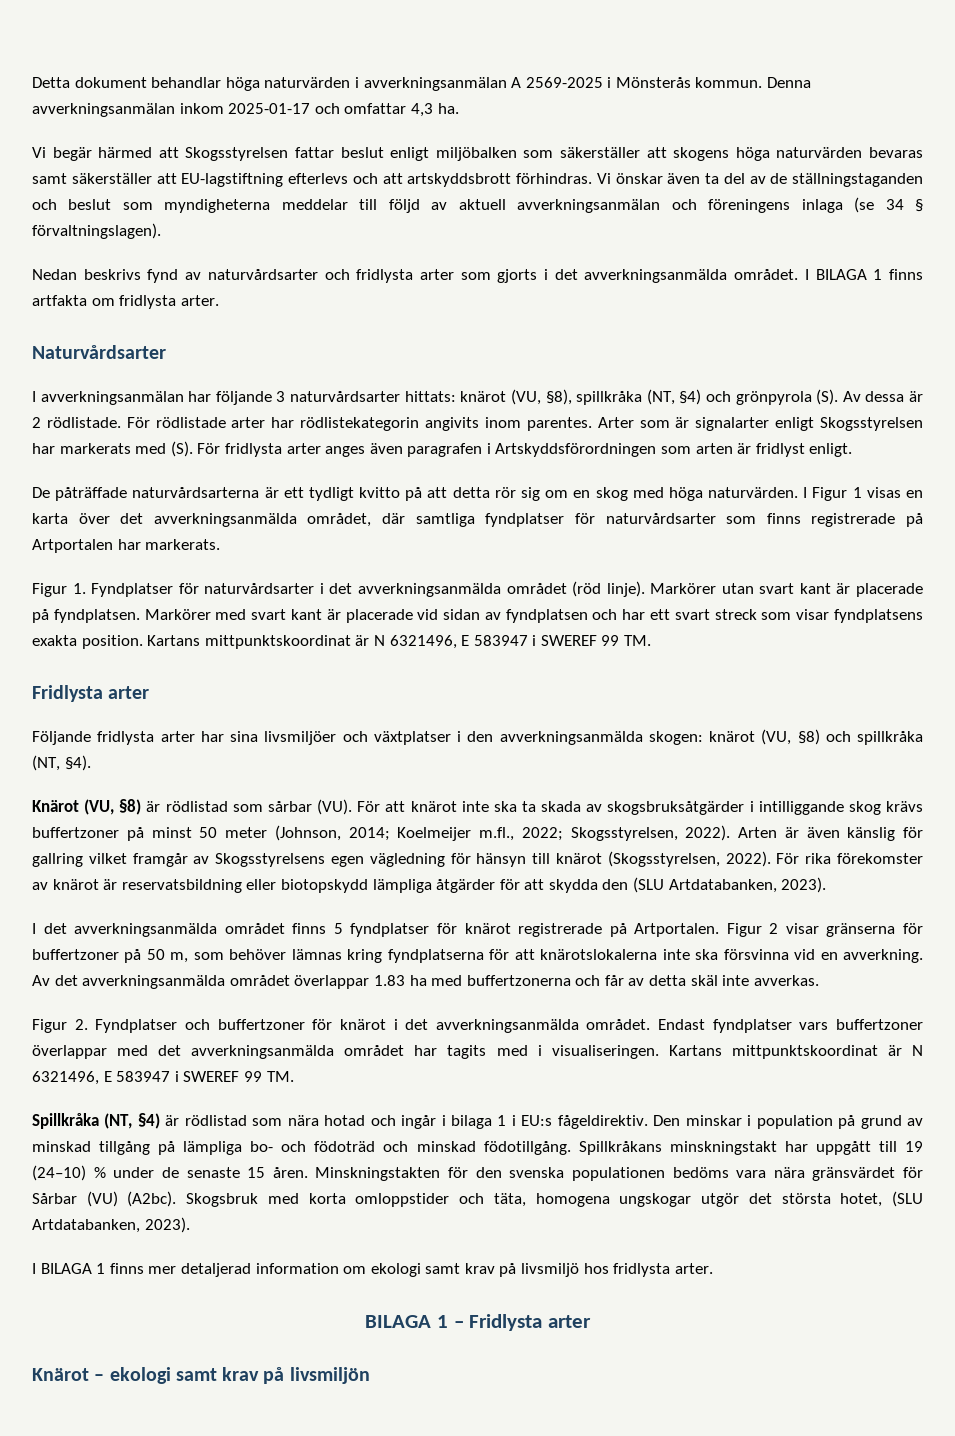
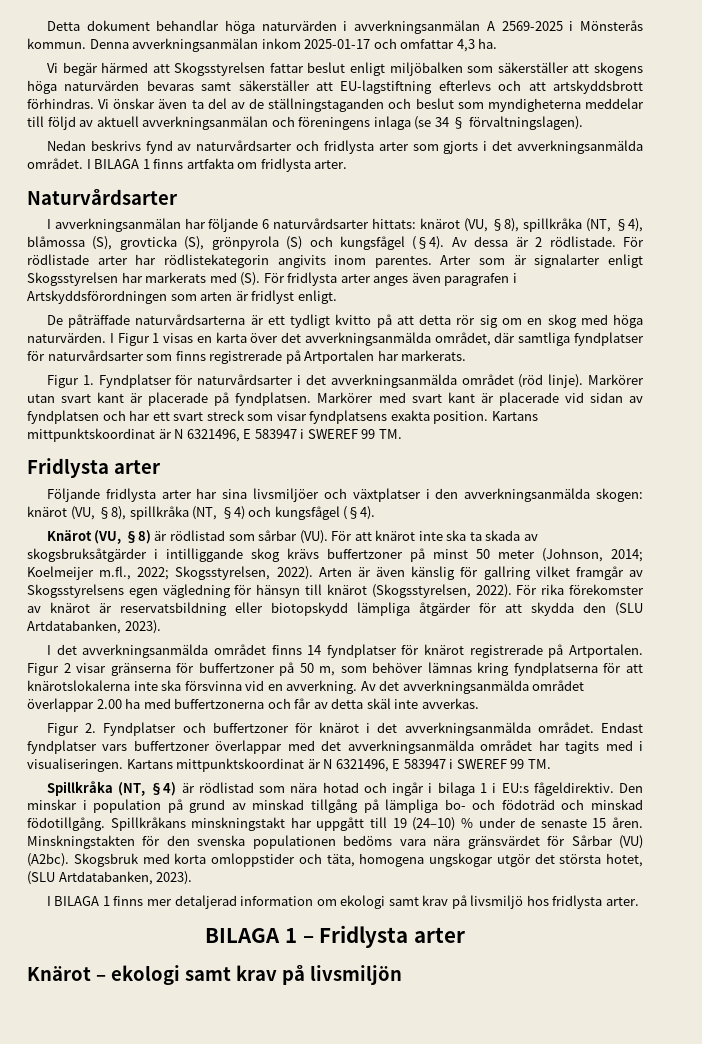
- I avverkningsanmälan har följande 3 naturvårdsarter hittats: knärot (VU, §8), spillkråka (NT, §4) och grönpyrola (S). Av dessa är 2 rödlistade.
+ I avverkningsanmälan har följande 6 naturvårdsarter hittats: knärot (VU, §8), spillkråka (NT, §4), blåmossa (S), grovticka (S), grönpyrola (S) och kungsfågel (§4). Av dessa är 2 rödlistade.
- Följande fridlysta arter har sina livsmiljöer och växtplatser i den avverkningsanmälda skogen: knärot (VU, §8) och spillkråka (NT, §4).
+ Följande fridlysta arter har sina livsmiljöer och växtplatser i den avverkningsanmälda skogen: knärot (VU, §8), spillkråka (NT, §4) och kungsfågel (§4).
- I det avverkningsanmälda området finns 5 fyndplatser för knärot registrerade på Artportalen.
+ I det avverkningsanmälda området finns 14 fyndplatser för knärot registrerade på Artportalen.
- Av det avverkningsanmälda området överlappar 1.83 ha med buffertzonerna och får av detta skäl inte avverkas.
+ Av det avverkningsanmälda området överlappar 2.00 ha med buffertzonerna och får av detta skäl inte avverkas.

